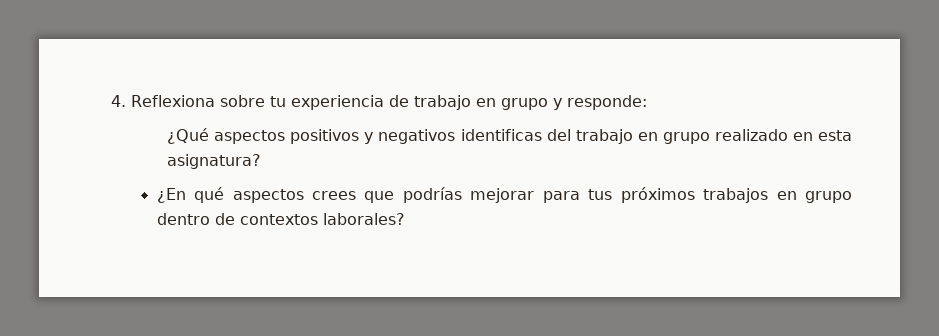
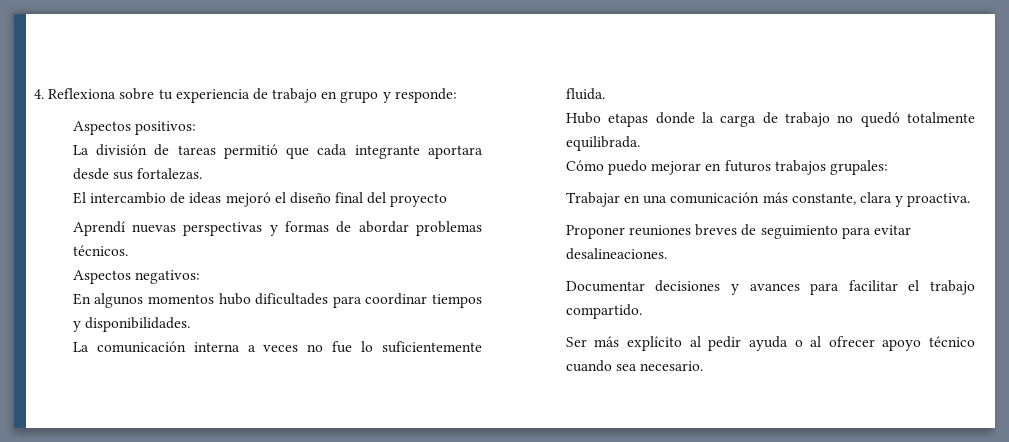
- ¿Qué aspectos positivos y negativos identificas del trabajo en grupo realizado en esta asignatura?
- ¿En qué aspectos crees que podrías mejorar para tus próximos trabajos en grupo dentro de contextos laborales?
+ Aspectos positivos:
+ La división de tareas permitió que cada integrante aportara desde sus fortalezas.
+ El intercambio de ideas mejoró el diseño final del proyecto
+ Aprendí nuevas perspectivas y formas de abordar problemas técnicos.
+ Aspectos negativos:
+ En algunos momentos hubo dificultades para coordinar tiempos y disponibilidades.
+ La comunicación interna a veces no fue lo suficientemente fluida.
+ Hubo etapas donde la carga de trabajo no quedó totalmente equilibrada.
+ Cómo puedo mejorar en futuros trabajos grupales:
+ Trabajar en una comunicación más constante, clara y proactiva.
+ Proponer reuniones breves de seguimiento para evitar desalineaciones.
+ Documentar decisiones y avances para facilitar el trabajo compartido.
+ Ser más explícito al pedir ayuda o al ofrecer apoyo técnico cuando sea necesario.

